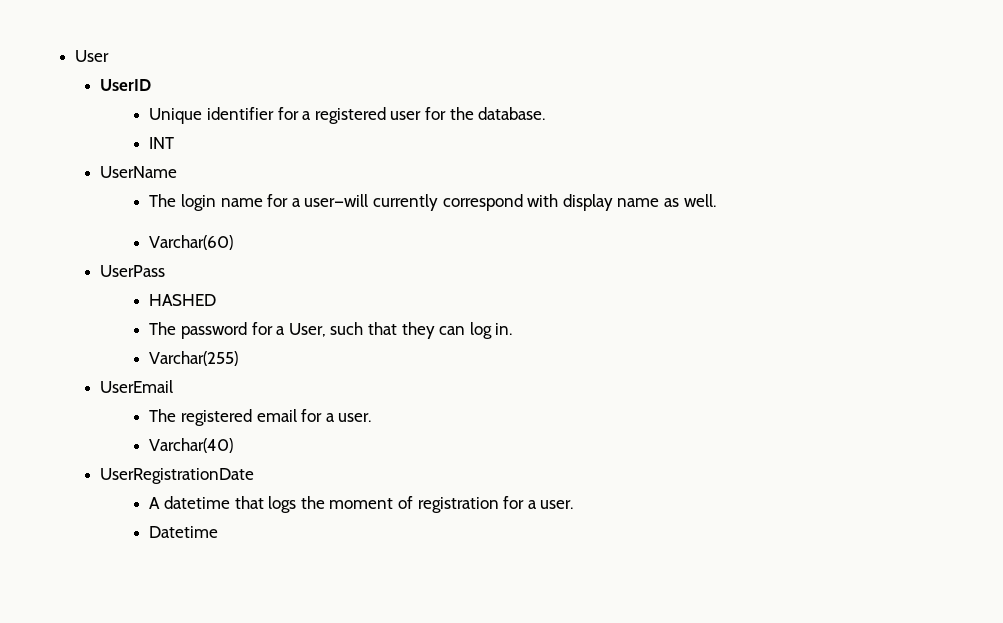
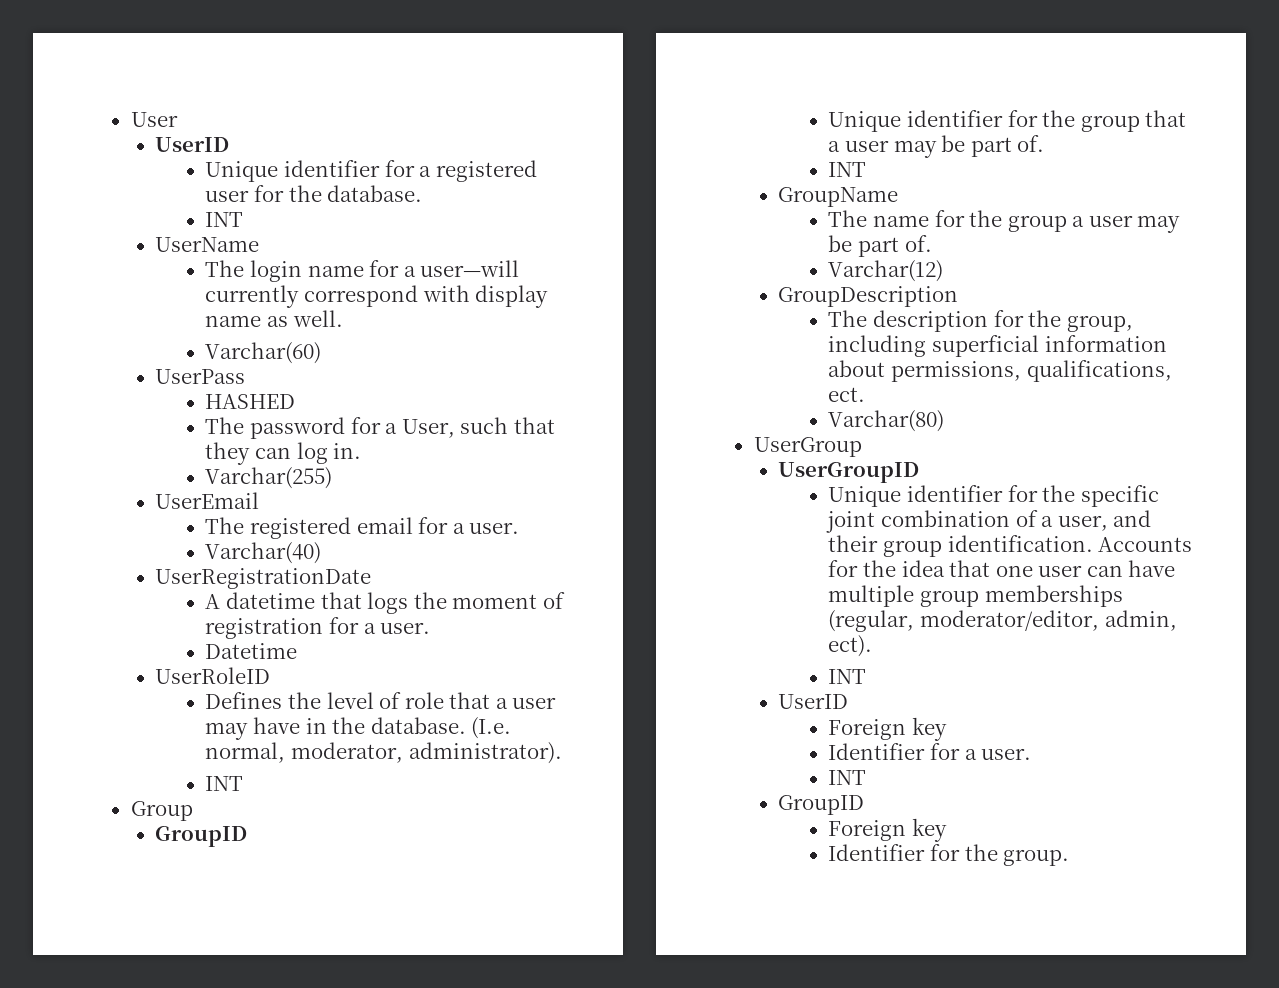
+ UserRoleID
+ Defines the level of role that a user may have in the database. (I.e. normal, moderator, administrator).
+ INT
+ Group
+ GroupID
+ Unique identifier for the group that a user may be part of.
+ INT
+ GroupName
+ The name for the group a user may be part of.
+ Varchar(12)
+ GroupDescription
+ The description for the group, including superficial information about permissions, qualifications, ect.
+ Varchar(80)
+ UserGroup
+ UserGroupID
+ Unique identifier for the specific joint combination of a user, and their group identification. Accounts for the idea that one user can have multiple group memberships (regular, moderator/editor, admin, ect).
+ INT
+ UserID
+ Foreign key
+ Identifier for a user.
+ INT
+ GroupID
+ Foreign key
+ Identifier for the group.

